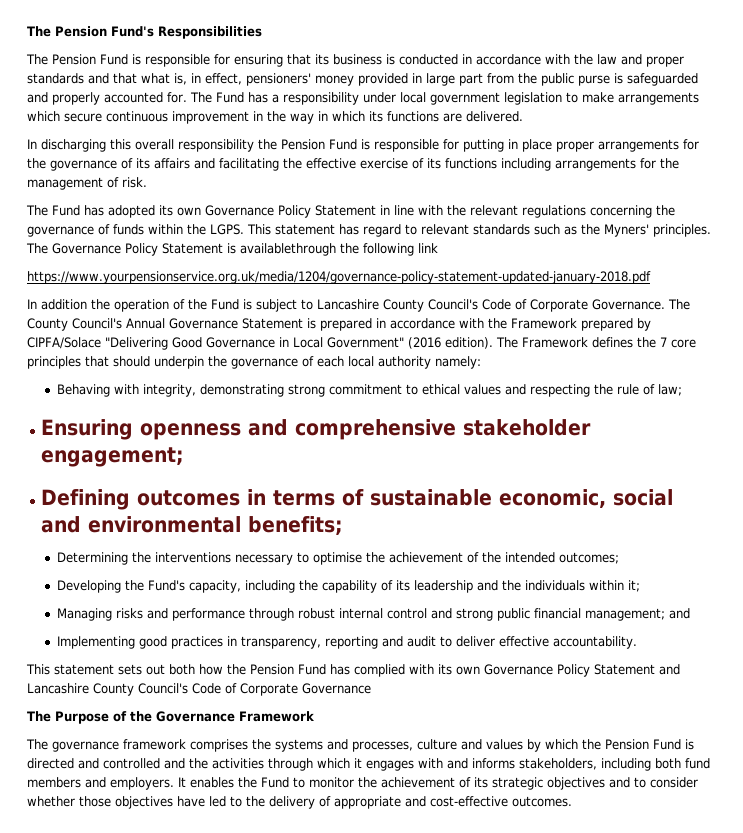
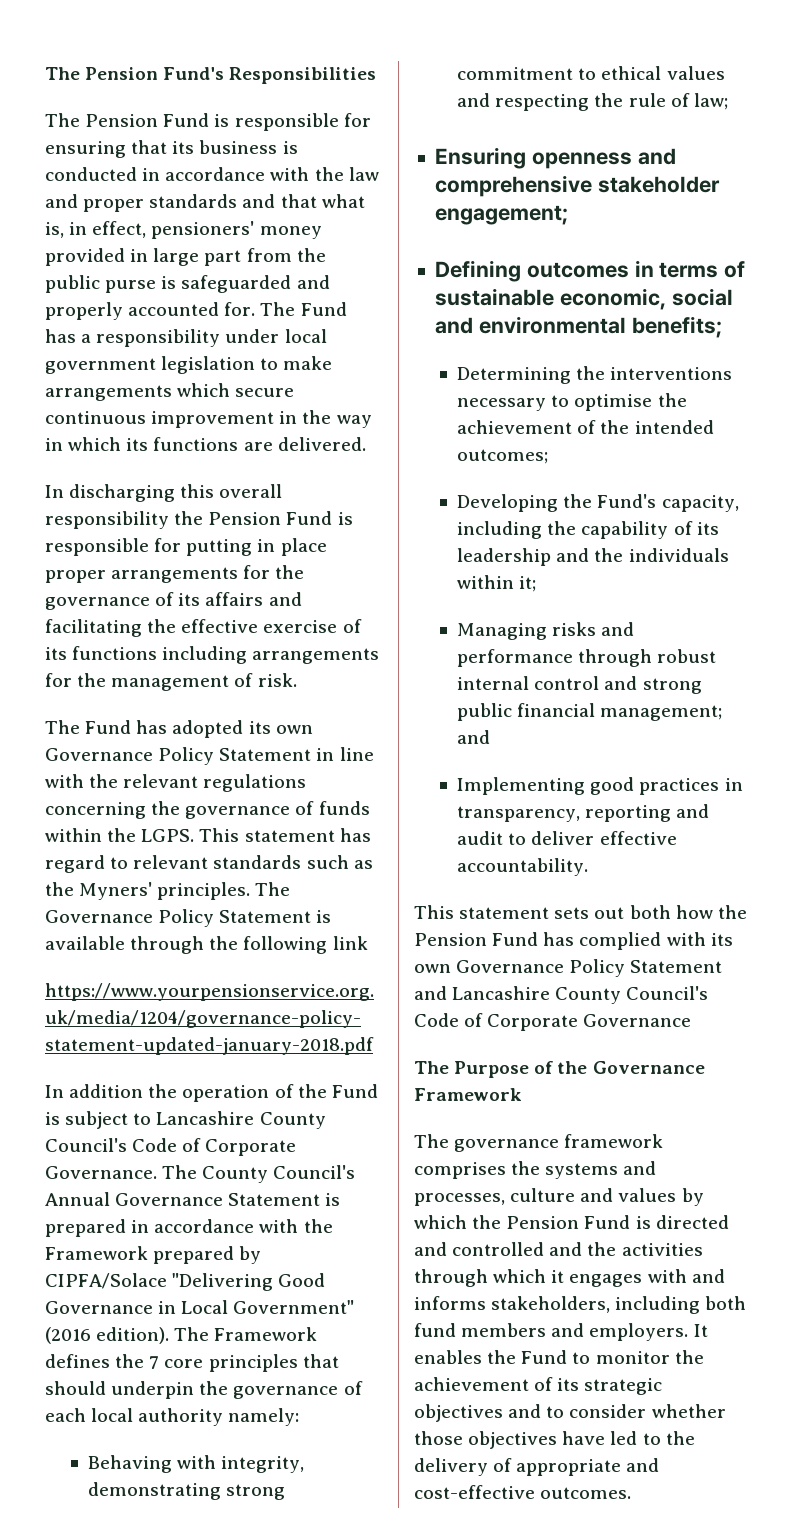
- The Governance Policy Statement is availablethrough the following link
+ The Governance Policy Statement is available through the following link

